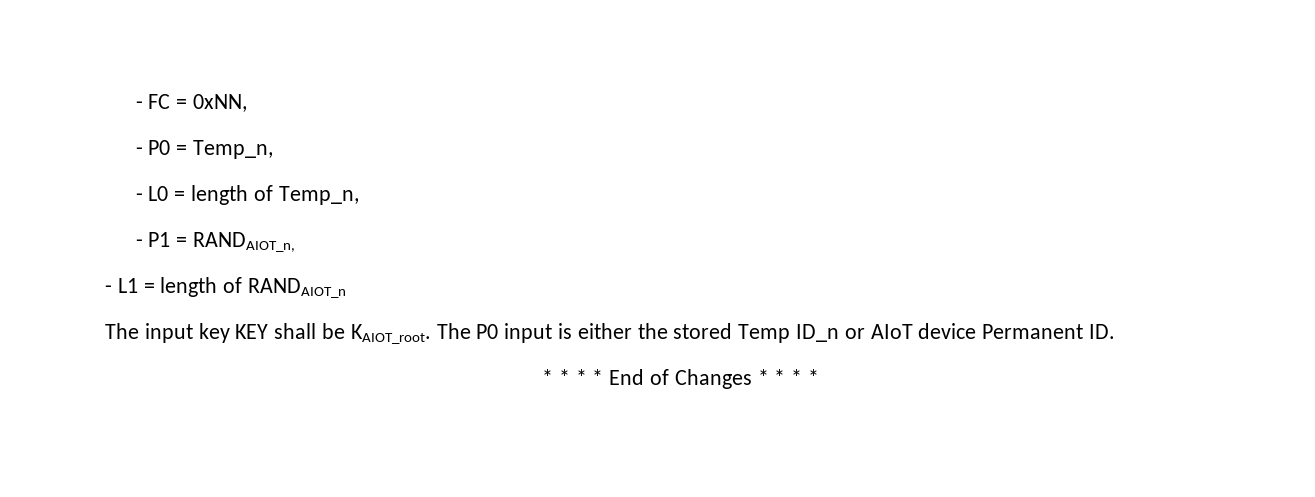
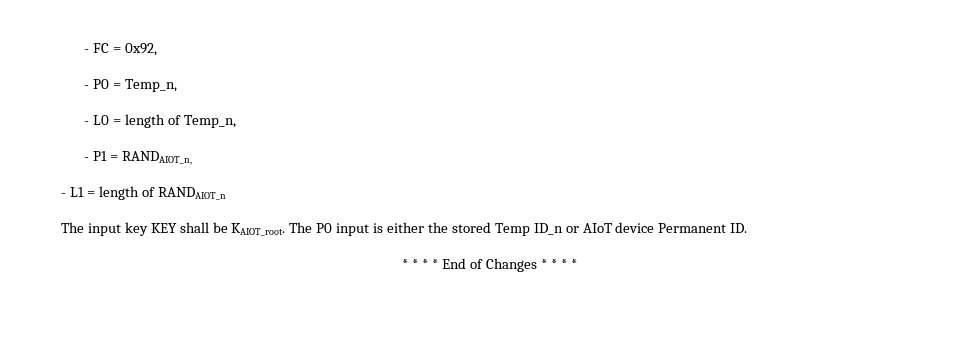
- - FC = 0xNN,
+ - FC = 0x92,

